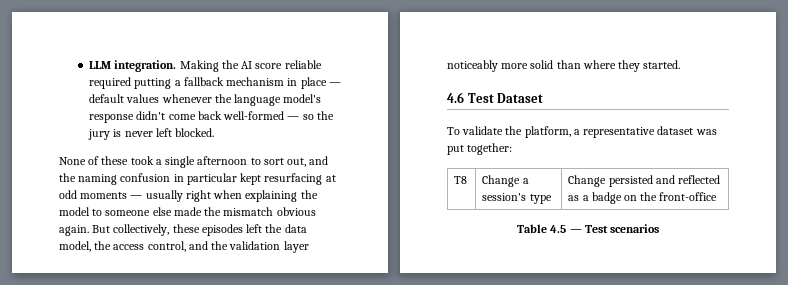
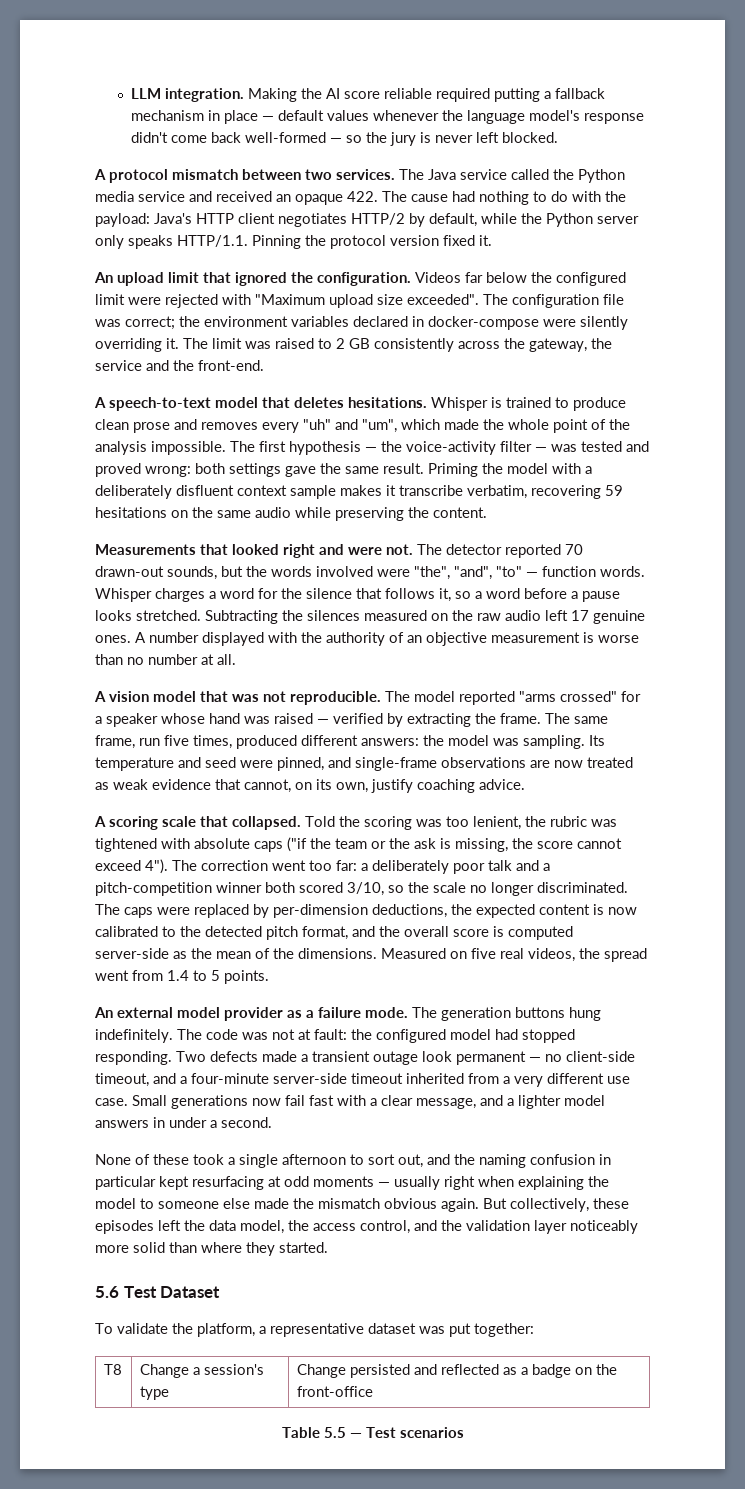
+ A protocol mismatch between two services. The Java service called the Python media service and received an opaque 422. The cause had nothing to do with the payload: Java's HTTP client negotiates HTTP/2 by default, while the Python server only speaks HTTP/1.1. Pinning the protocol version fixed it.
+ An upload limit that ignored the configuration. Videos far below the configured limit were rejected with "Maximum upload size exceeded". The configuration file was correct; the environment variables declared in docker-compose were silently overriding it. The limit was raised to 2 GB consistently across the gateway, the service and the front-end.
+ A speech-to-text model that deletes hesitations. Whisper is trained to produce clean prose and removes every "uh" and "um", which made the whole point of the analysis impossible. The first hypothesis — the voice-activity filter — was tested and proved wrong: both settings gave the same result. Priming the model with a deliberately disfluent context sample makes it transcribe verbatim, recovering 59 hesitations on the same audio while preserving the content.
+ Measurements that looked right and were not. The detector reported 70 drawn-out sounds, but the words involved were "the", "and", "to" — function words. Whisper charges a word for the silence that follows it, so a word before a pause looks stretched. Subtracting the silences measured on the raw audio left 17 genuine ones. A number displayed with the authority of an objective measurement is worse than no number at all.
+ A vision model that was not reproducible. The model reported "arms crossed" for a speaker whose hand was raised — verified by extracting the frame. The same frame, run five times, produced different answers: the model was sampling. Its temperature and seed were pinned, and single-frame observations are now treated as weak evidence that cannot, on its own, justify coaching advice.
+ A scoring scale that collapsed. Told the scoring was too lenient, the rubric was tightened with absolute caps ("if the team or the ask is missing, the score cannot exceed 4"). The correction went too far: a deliberately poor talk and a pitch-competition winner both scored 3/10, so the scale no longer discriminated. The caps were replaced by per-dimension deductions, the expected content is now calibrated to the detected pitch format, and the overall score is computed server-side as the mean of the dimensions. Measured on five real videos, the spread went from 1.4 to 5 points.
+ An external model provider as a failure mode. The generation buttons hung indefinitely. The code was not at fault: the configured model had stopped responding. Two defects made a transient outage look permanent — no client-side timeout, and a four-minute server-side timeout inherited from a very different use case. Small generations now fail fast with a clear message, and a lighter model answers in under a second.
- 4.6 Test Dataset
+ 5.6 Test Dataset
- Table 4.5 — Test scenarios
+ Table 5.5 — Test scenarios

